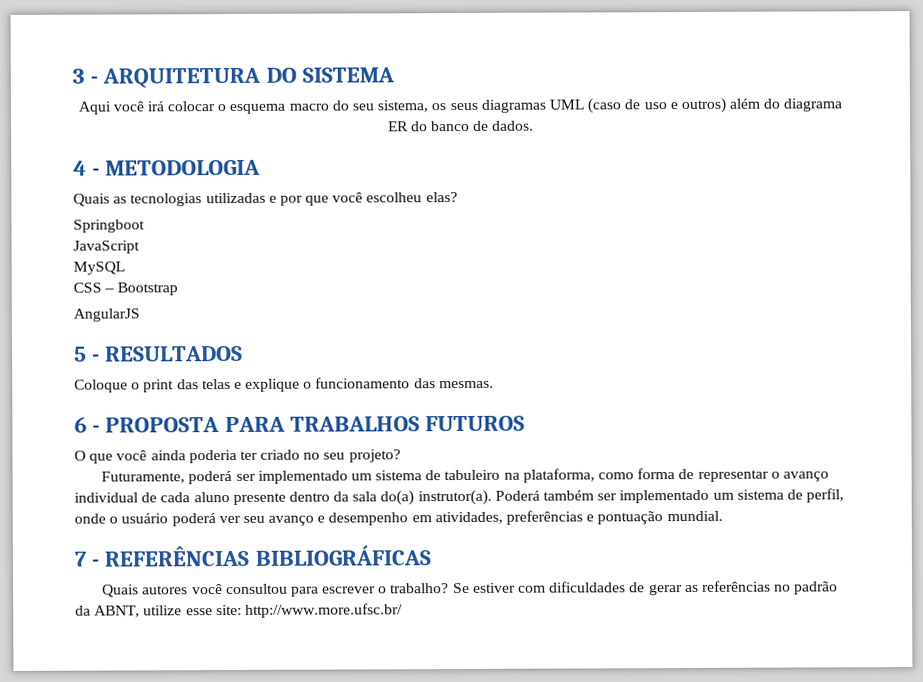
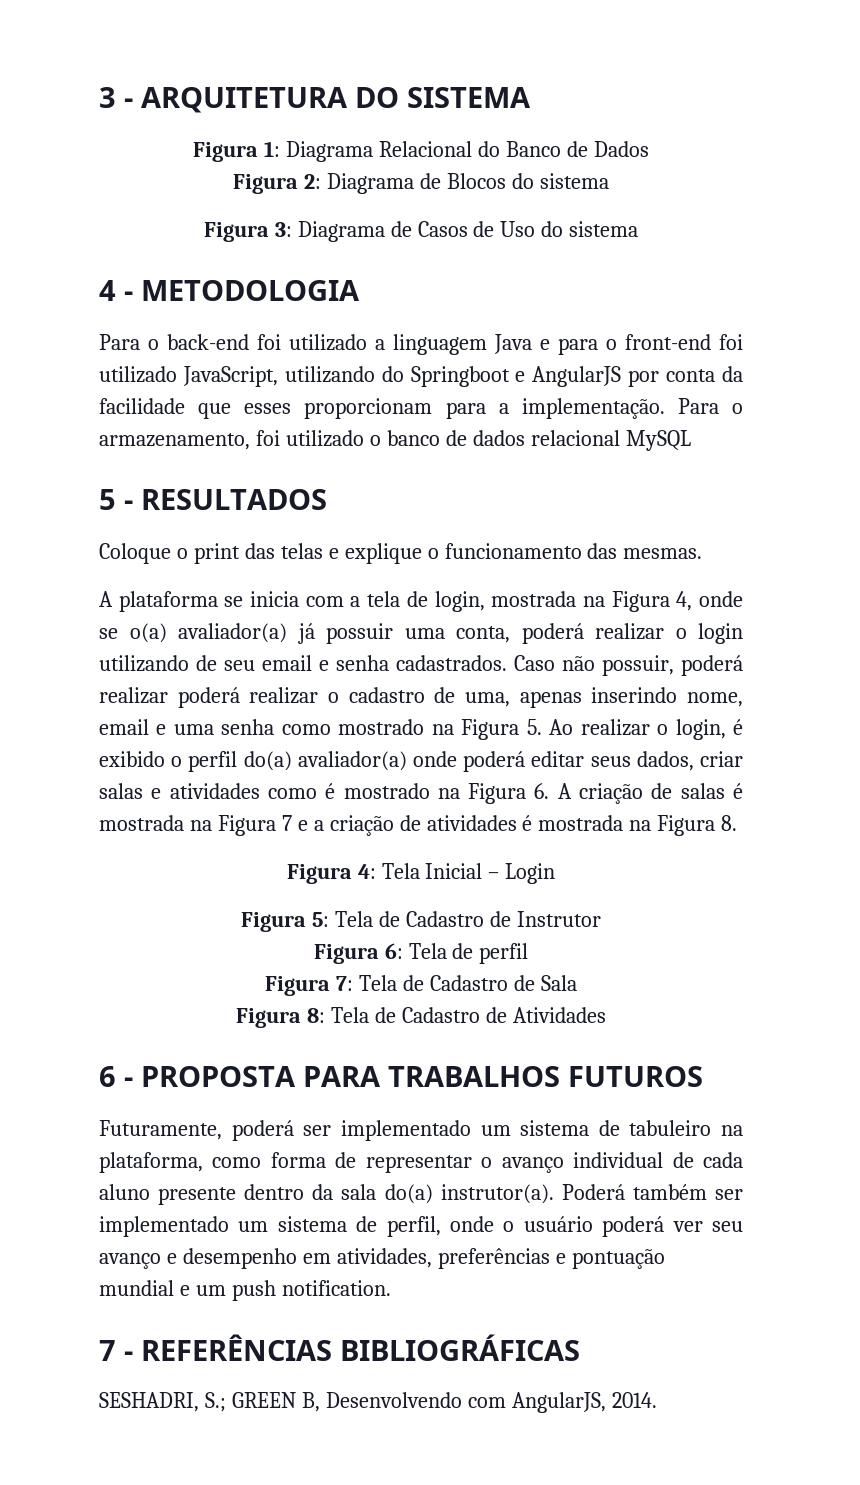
- Aqui você irá colocar o esquema macro do seu sistema, os seus diagramas UML (caso de uso e outros) além do diagrama ER do banco de dados.
+ Figura 1: Diagrama Relacional do Banco de Dados
+ Figura 2: Diagrama de Blocos do sistema
+ Figura 3: Diagrama de Casos de Uso do sistema
  4 - METODOLOGIA
- Quais as tecnologias utilizadas e por que você escolheu elas?
- Springboot
- JavaScript
- MySQL
- CSS – Bootstrap
- AngularJS
+ Para o back-end foi utilizado a linguagem Java e para o front-end foi utilizado JavaScript, utilizando do Springboot e AngularJS por conta da facilidade que esses proporcionam para a implementação. Para o armazenamento, foi utilizado o banco de dados relacional MySQL
+ A plataforma se inicia com a tela de login, mostrada na Figura 4, onde se o(a) avaliador(a) já possuir uma conta, poderá realizar o login utilizando de seu email e senha cadastrados. Caso não possuir, poderá realizar poderá realizar o cadastro de uma, apenas inserindo nome, email e uma senha como mostrado na Figura 5. Ao realizar o login, é exibido o perfil do(a) avaliador(a) onde poderá editar seus dados, criar salas e atividades como é mostrado na Figura 6. A criação de salas é mostrada na Figura 7 e a criação de atividades é mostrada na Figura 8.
+ Figura 4: Tela Inicial – Login
+ Figura 5: Tela de Cadastro de Instrutor
+ Figura 6: Tela de perfil
+ Figura 7: Tela de Cadastro de Sala
+ Figura 8: Tela de Cadastro de Atividades
- O que você ainda poderia ter criado no seu projeto?
- Poderá também ser implementado um sistema de perfil, onde o usuário poderá ver seu avanço e desempenho em atividades, preferências e pontuação mundial.
+ Poderá também ser implementado um sistema de perfil, onde o usuário poderá ver seu avanço e desempenho em atividades, preferências e pontuação mundial e um push notification.
- Quais autores você consultou para escrever o trabalho? Se estiver com dificuldades de gerar as referências no padrão da ABNT, utilize esse site: http://www.more.ufsc.br/
+ SESHADRI, S.; GREEN B, Desenvolvendo com AngularJS, 2014.

